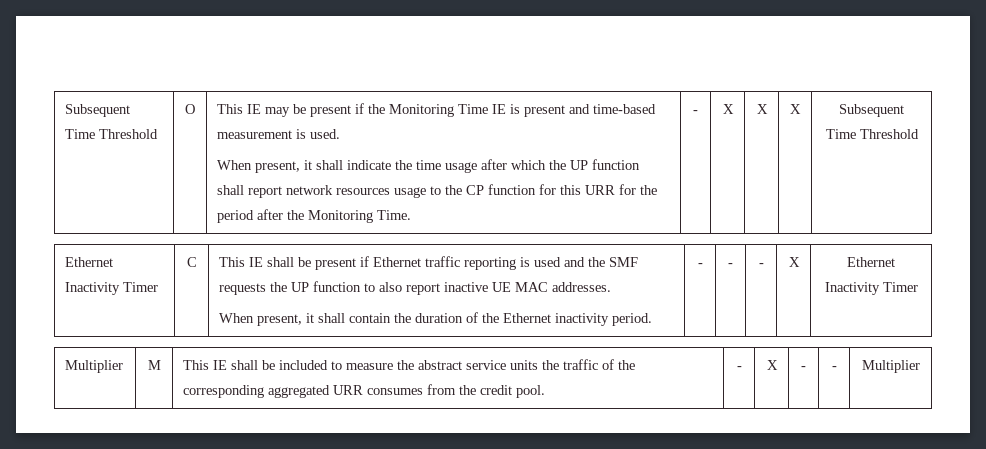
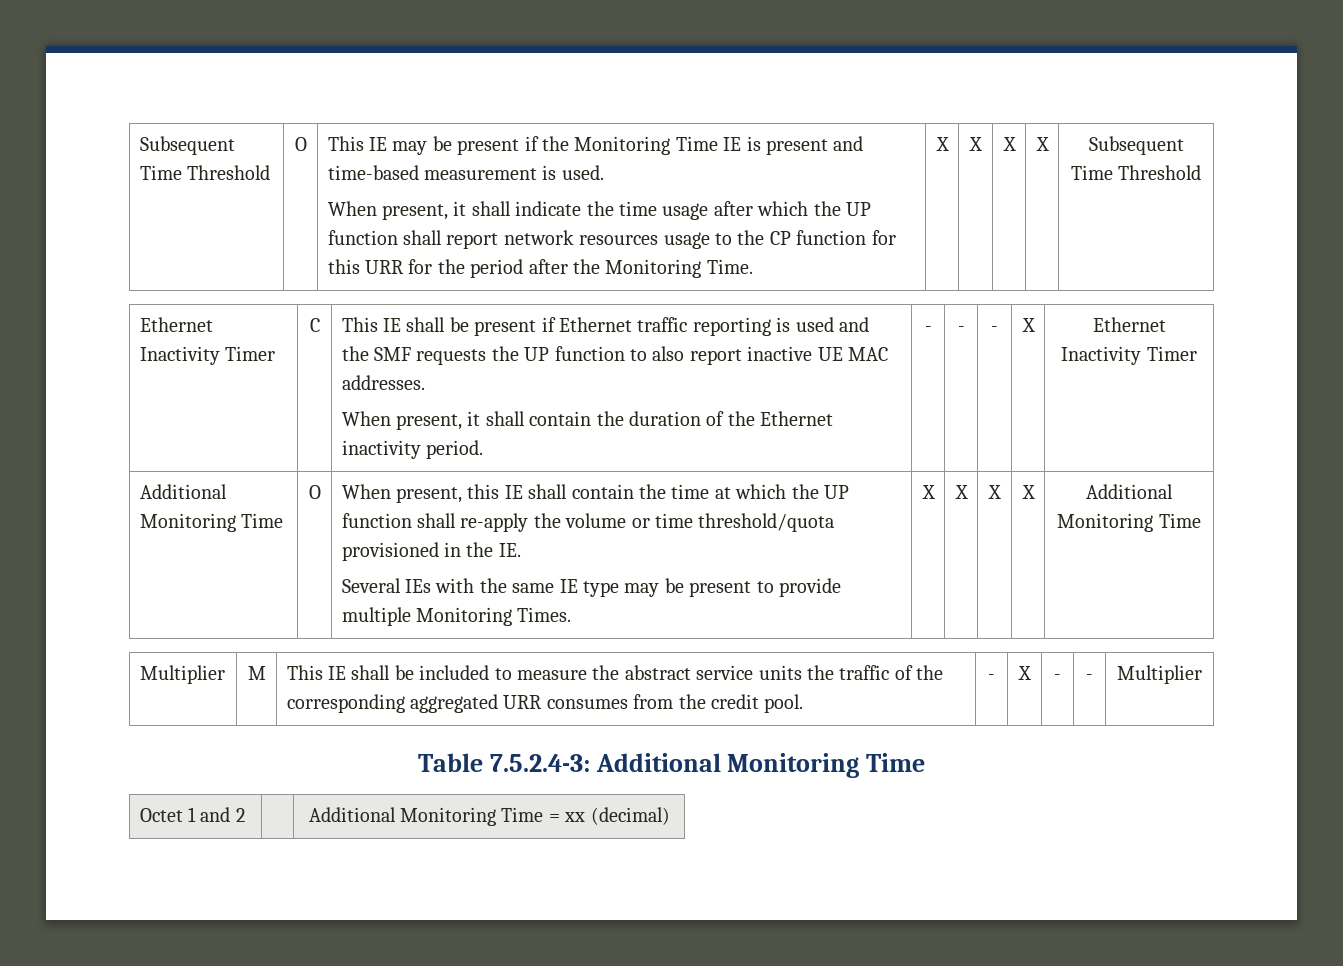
- When present, it shall indicate the time usage after which the UP function shall report network resources usage to the CP function for this URR for the period after the Monitoring Time. | -
+ When present, it shall indicate the time usage after which the UP function shall report network resources usage to the CP function for this URR for the period after the Monitoring Time. | X
+ Additional Monitoring Time | O | When present, this IE shall contain the time at which the UP function shall re-apply the volume or time threshold/quota provisioned in the IE.
+ Several IEs with the same IE type may be present to provide multiple Monitoring Times. | X | X | X | X | Additional Monitoring Time
+ Table 7.5.2.4-3: Additional Monitoring Time
+ Octet 1 and 2 | | Additional Monitoring Time = xx (decimal)

